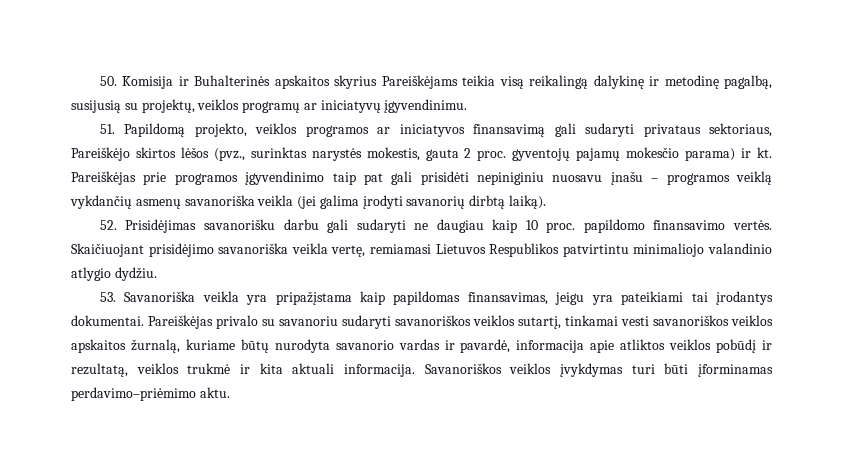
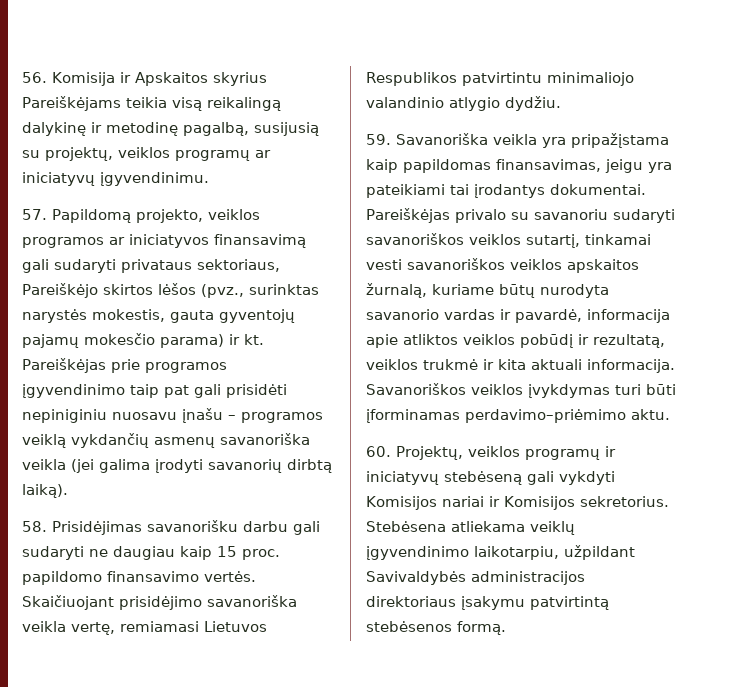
- 50. Komisija ir Buhalterinės apskaitos skyrius Pareiškėjams teikia visą reikalingą dalykinę ir metodinę pagalbą, susijusią su projektų, veiklos programų ar iniciatyvų įgyvendinimu.
+ 56. Komisija ir Apskaitos skyrius Pareiškėjams teikia visą reikalingą dalykinę ir metodinę pagalbą, susijusią su projektų, veiklos programų ar iniciatyvų įgyvendinimu.
- 51. Papildomą projekto, veiklos programos ar iniciatyvos finansavimą gali sudaryti privataus sektoriaus, Pareiškėjo skirtos lėšos (pvz., surinktas narystės mokestis, gauta 2 proc. gyventojų pajamų mokesčio parama) ir kt.
+ 57. Papildomą projekto, veiklos programos ar iniciatyvos finansavimą gali sudaryti privataus sektoriaus, Pareiškėjo skirtos lėšos (pvz., surinktas narystės mokestis, gauta gyventojų pajamų mokesčio parama) ir kt.
- 52. Prisidėjimas savanorišku darbu gali sudaryti ne daugiau kaip 10 proc. papildomo finansavimo vertės.
+ 58. Prisidėjimas savanorišku darbu gali sudaryti ne daugiau kaip 15 proc. papildomo finansavimo vertės.
- 53. Savanoriška veikla yra pripažįstama kaip papildomas finansavimas, jeigu yra pateikiami tai įrodantys dokumentai.
+ 59. Savanoriška veikla yra pripažįstama kaip papildomas finansavimas, jeigu yra pateikiami tai įrodantys dokumentai.
+ 60. Projektų, veiklos programų ir iniciatyvų stebėseną gali vykdyti Komisijos nariai ir Komisijos sekretorius. Stebėsena atliekama veiklų įgyvendinimo laikotarpiu, užpildant Savivaldybės administracijos direktoriaus įsakymu patvirtintą stebėsenos formą.

